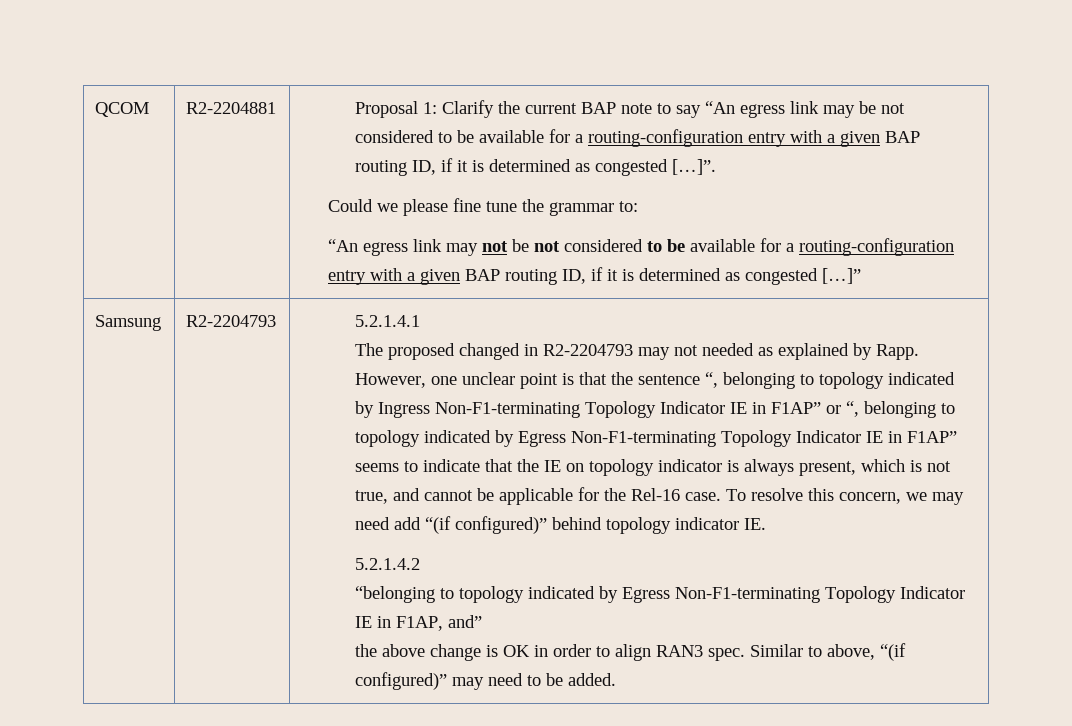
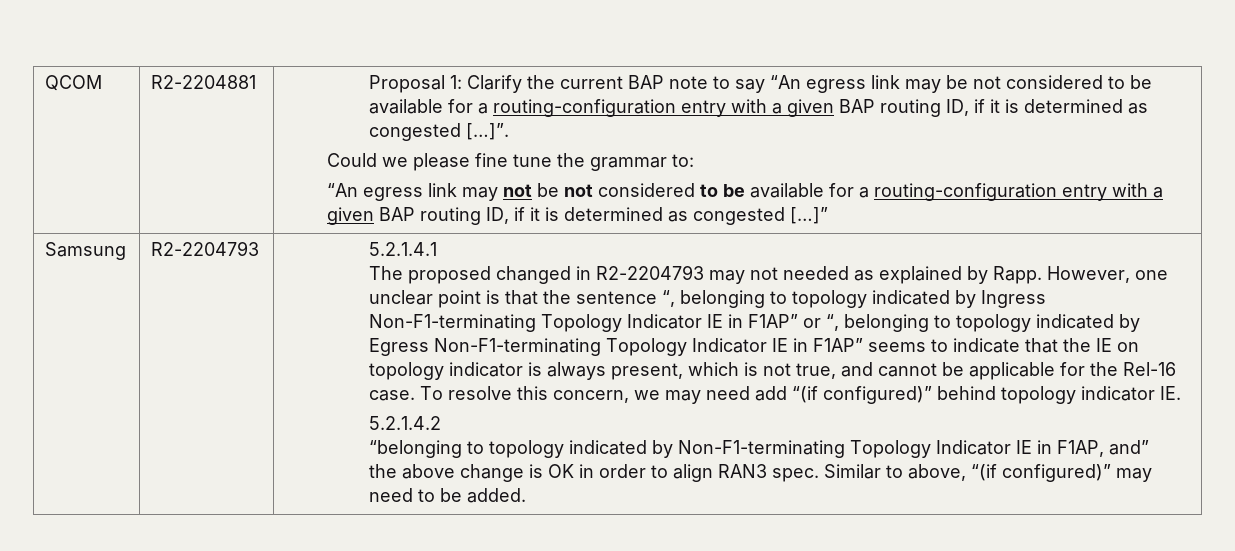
- “belonging to topology indicated by Egress Non-F1-terminating Topology Indicator IE in F1AP, and”
+ “belonging to topology indicated by Non-F1-terminating Topology Indicator IE in F1AP, and”

